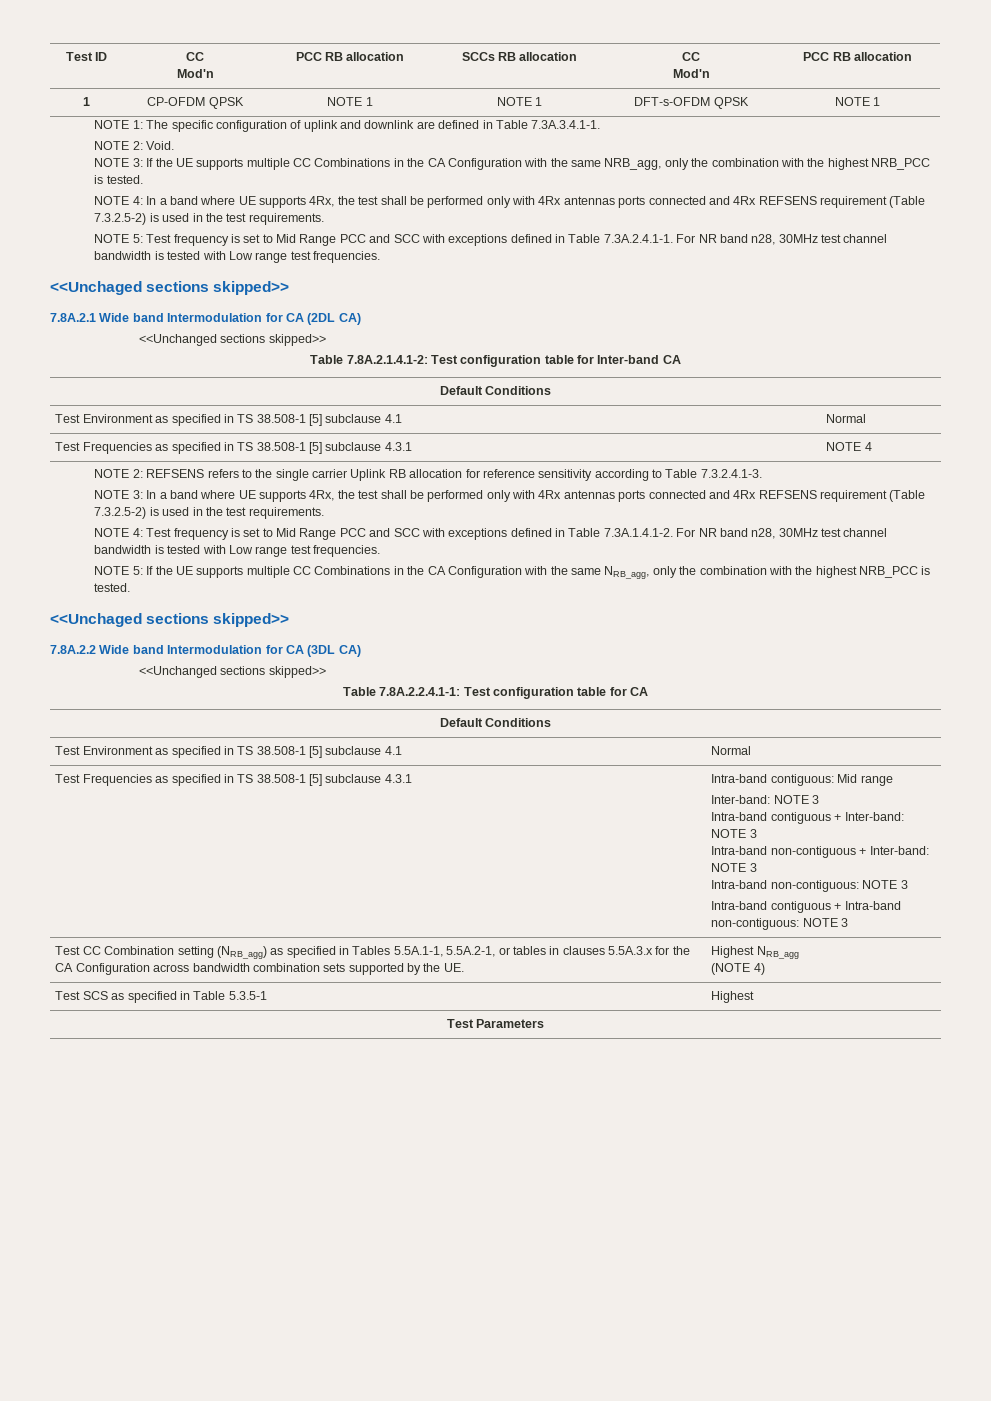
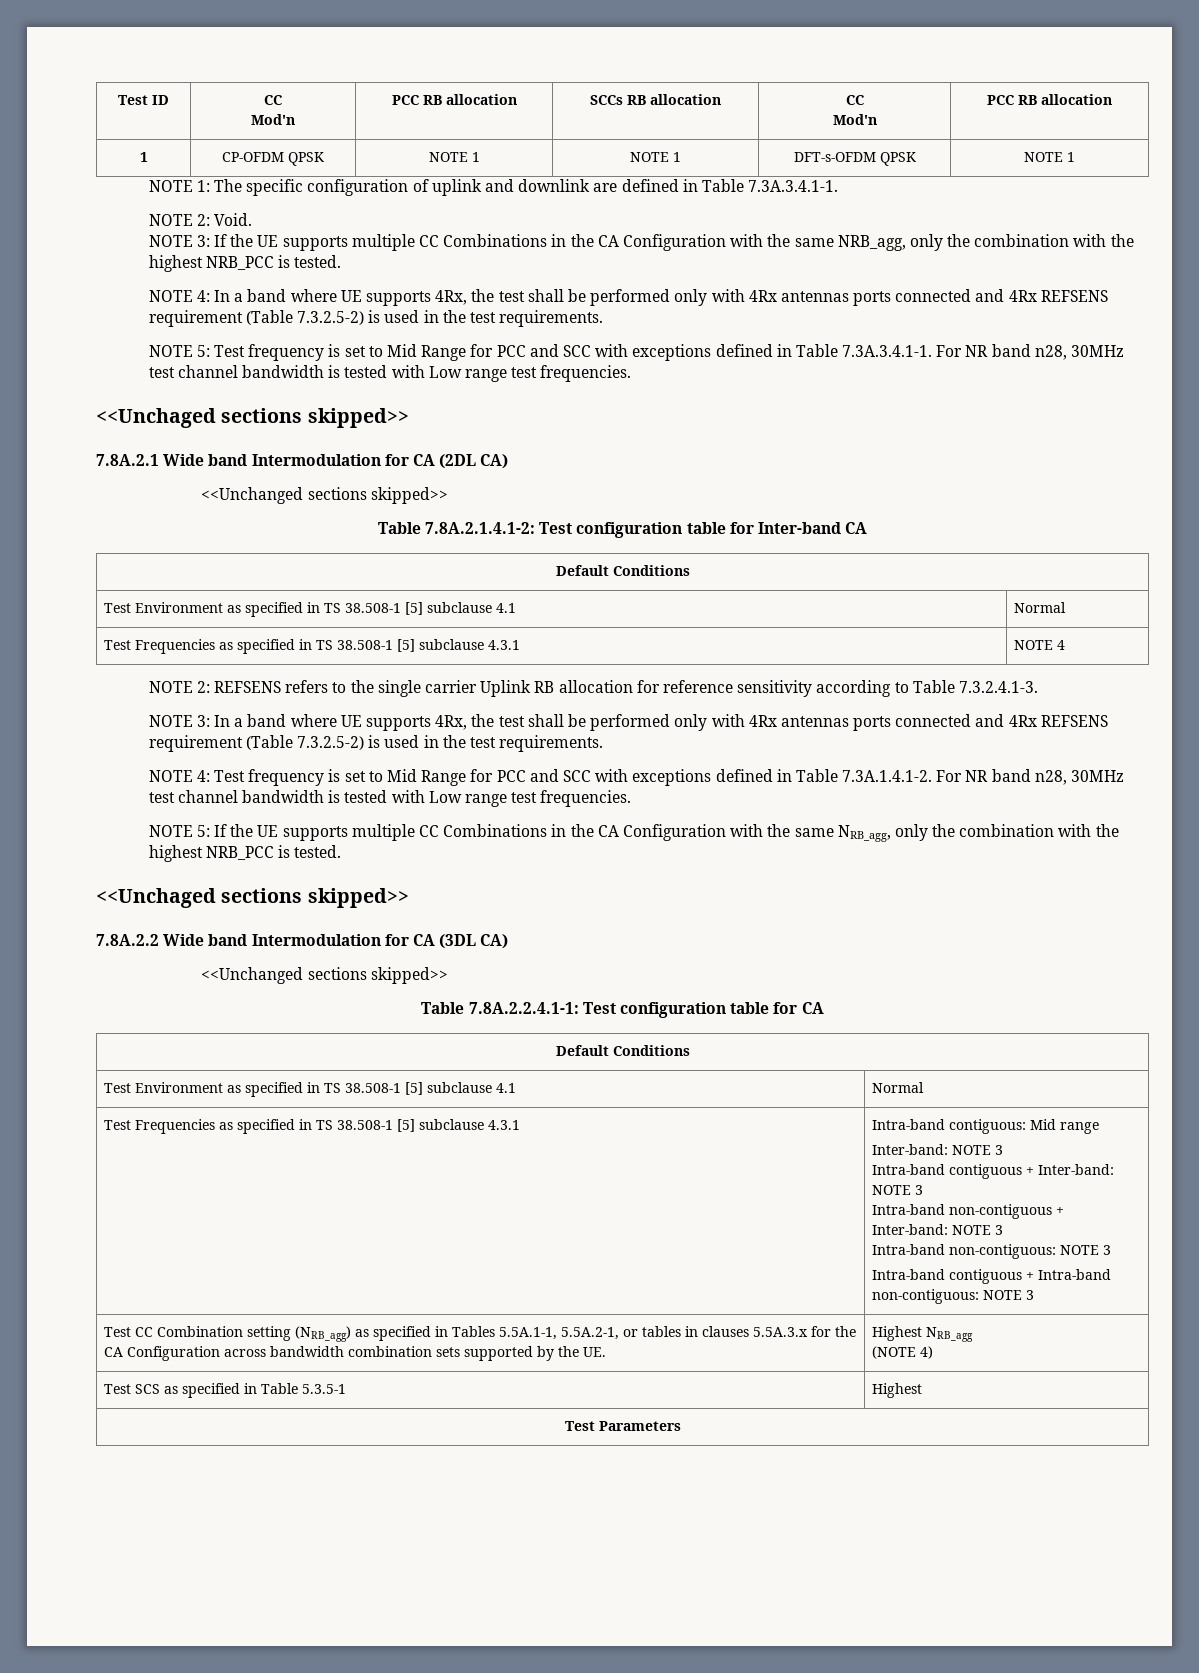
- NOTE 5: Test frequency is set to Mid Range PCC and SCC with exceptions defined in Table 7.3A.2.4.1-1. For NR band n28, 30MHz test channel bandwidth is tested with Low range test frequencies.
+ NOTE 5: Test frequency is set to Mid Range for PCC and SCC with exceptions defined in Table 7.3A.3.4.1-1. For NR band n28, 30MHz test channel bandwidth is tested with Low range test frequencies.
- NOTE 4: Test frequency is set to Mid Range PCC and SCC with exceptions defined in Table 7.3A.1.4.1-2. For NR band n28, 30MHz test channel bandwidth is tested with Low range test frequencies.
+ NOTE 4: Test frequency is set to Mid Range for PCC and SCC with exceptions defined in Table 7.3A.1.4.1-2. For NR band n28, 30MHz test channel bandwidth is tested with Low range test frequencies.

